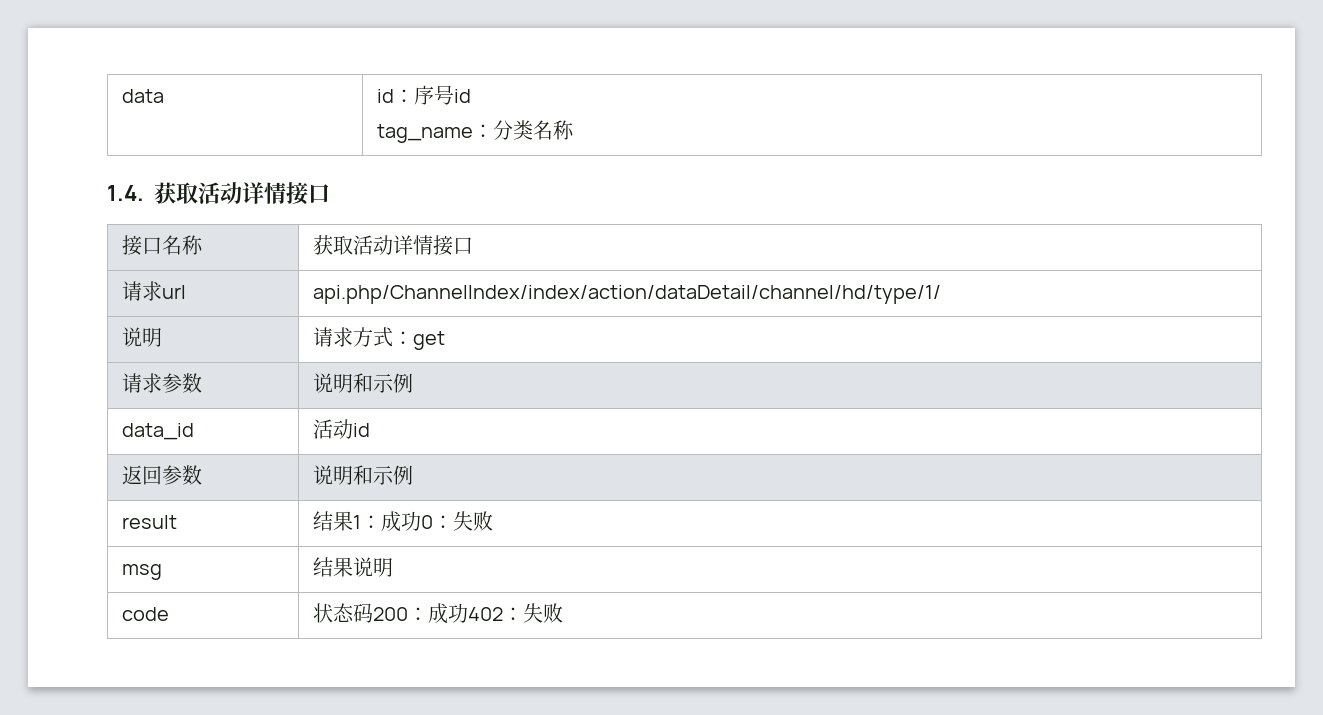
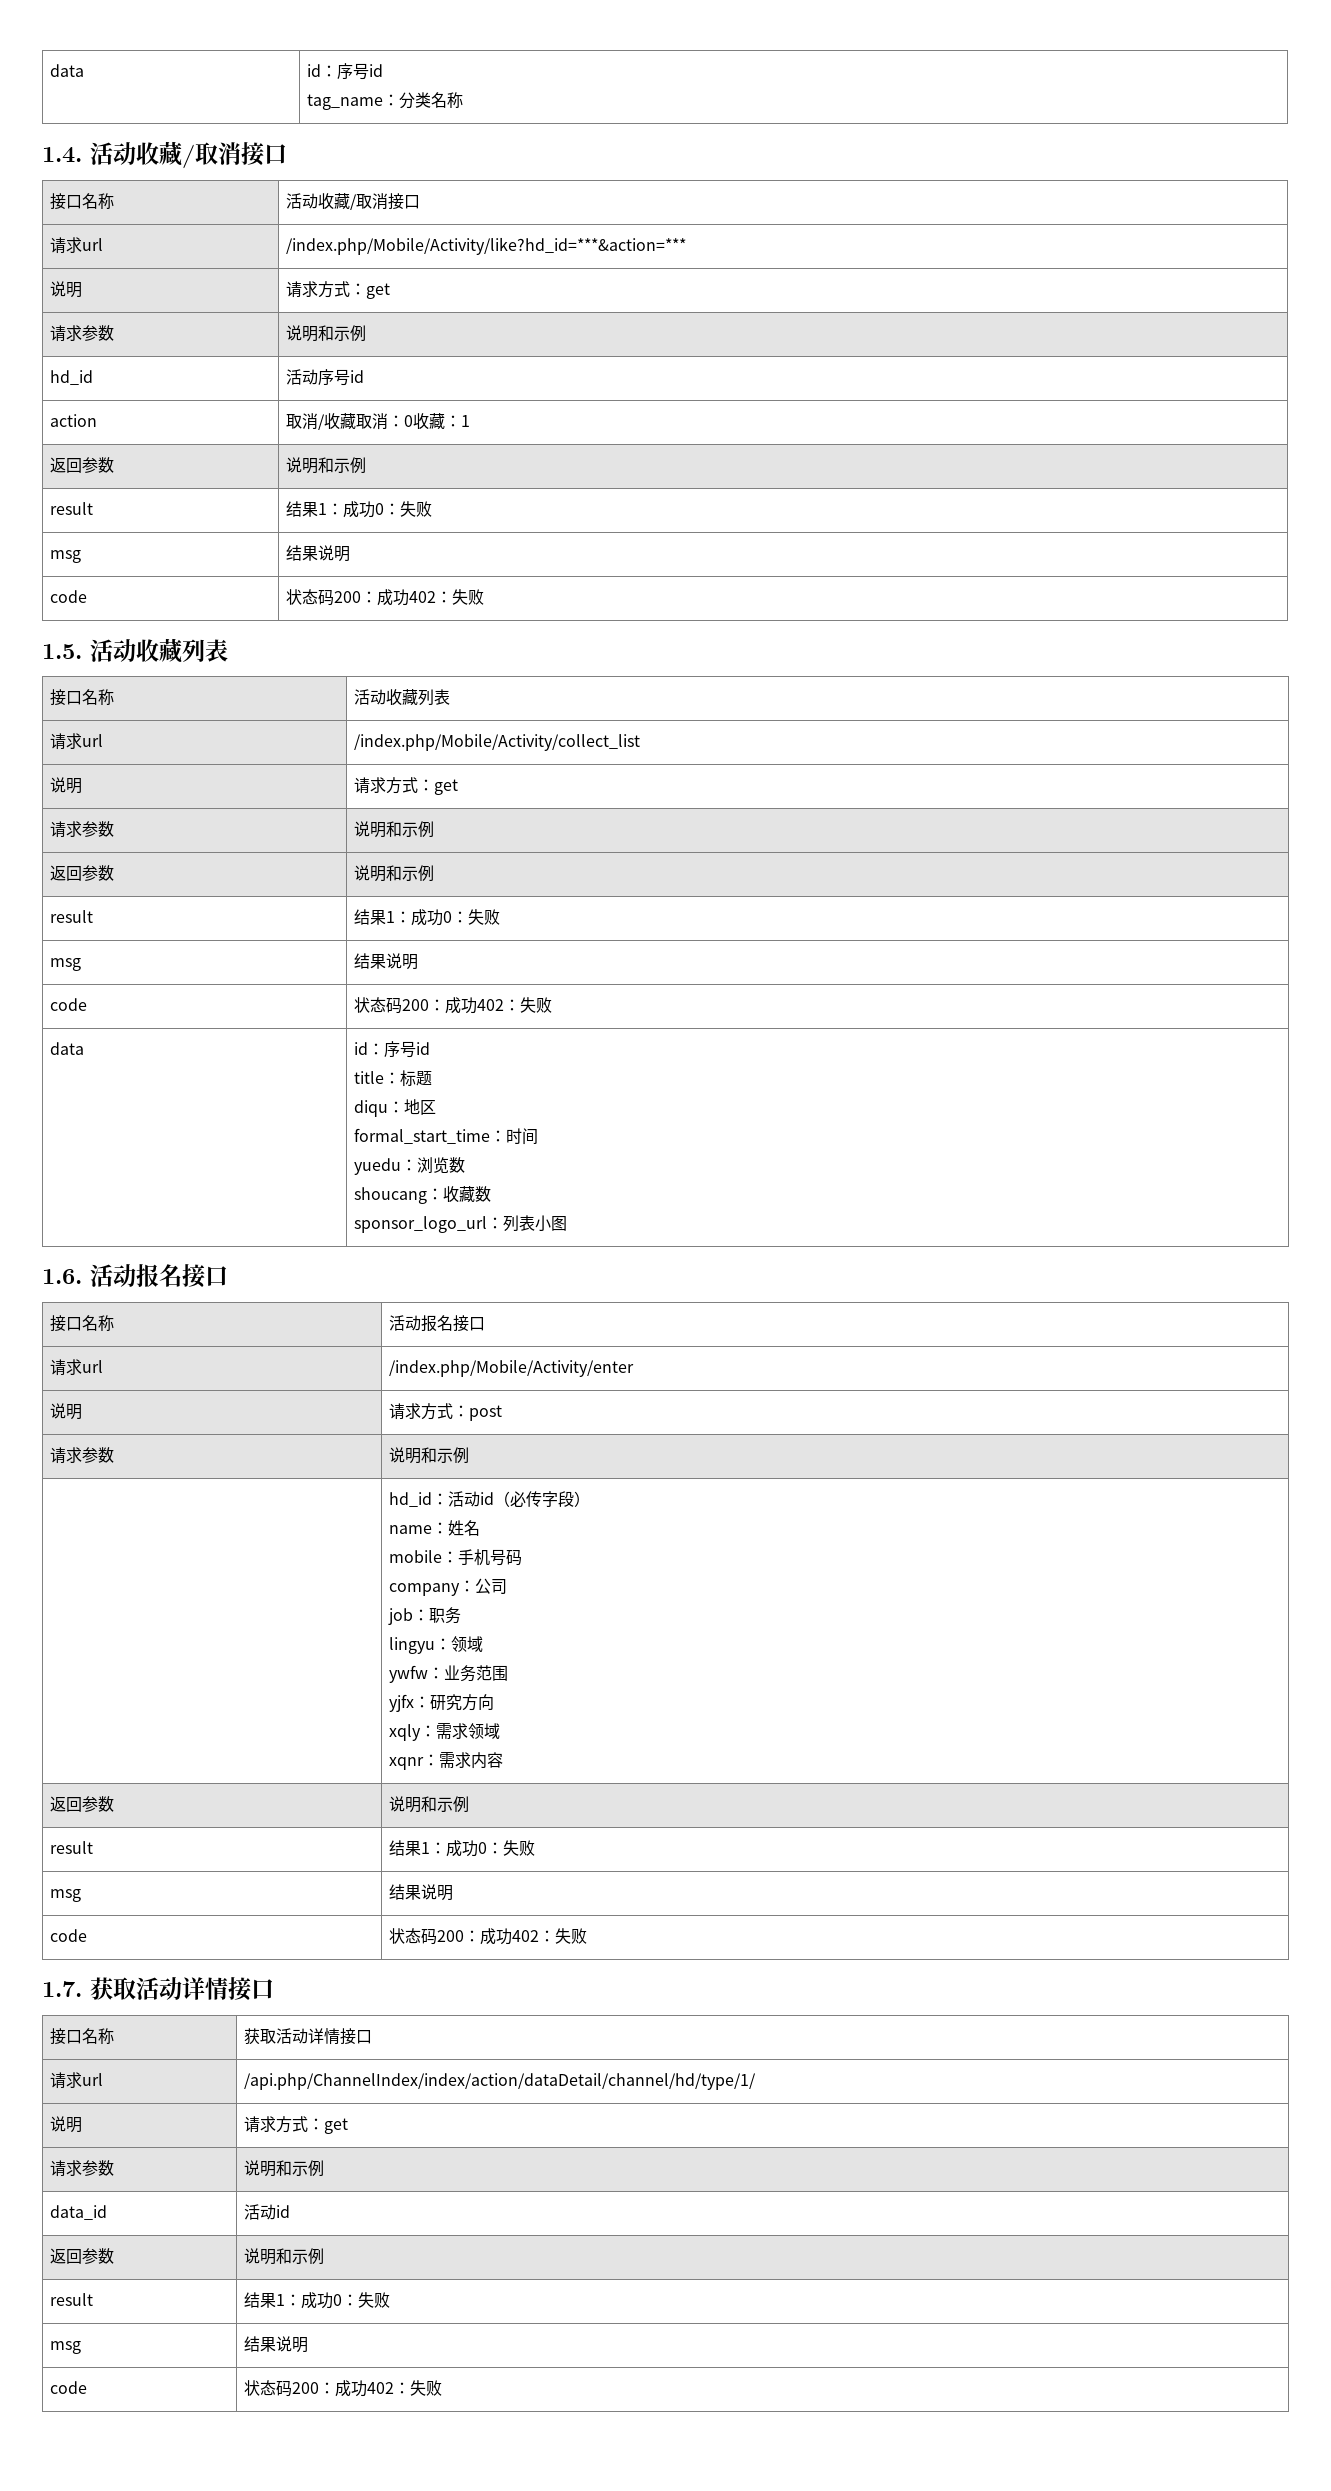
- 1.4.获取活动详情接口
+ 1.4.活动收藏/取消接口
+ 接口名称 | 活动收藏/取消接口
+ 请求url | /index.php/Mobile/Activity/like?hd_id=***&action=***
+ 说明 | 请求方式：get
+ 请求参数 | 说明和示例
+ hd_id | 活动序号id
+ action | 取消/收藏取消：0收藏：1
+ 返回参数 | 说明和示例
+ result | 结果1：成功0：失败
+ msg | 结果说明
+ code | 状态码200：成功402：失败
+ 1.5.活动收藏列表
+ 接口名称 | 活动收藏列表
+ 请求url | /index.php/Mobile/Activity/collect_list
+ 说明 | 请求方式：get
+ 请求参数 | 说明和示例
+ 返回参数 | 说明和示例
+ result | 结果1：成功0：失败
+ msg | 结果说明
+ code | 状态码200：成功402：失败
+ data | id：序号id
+ title：标题
+ diqu：地区
+ formal_start_time：时间
+ yuedu：浏览数
+ shoucang：收藏数
+ sponsor_logo_url：列表小图
+ 1.6.活动报名接口
+ 接口名称 | 活动报名接口
+ 请求url | /index.php/Mobile/Activity/enter
+ 说明 | 请求方式：post
+ 请求参数 | 说明和示例
+ | hd_id：活动id（必传字段）
+ name：姓名
+ mobile：手机号码
+ company：公司
+ job：职务
+ lingyu：领域
+ ywfw：业务范围
+ yjfx：研究方向
+ xqly：需求领域
+ xqnr：需求内容
+ 返回参数 | 说明和示例
+ result | 结果1：成功0：失败
+ msg | 结果说明
+ code | 状态码200：成功402：失败
+ 1.7.获取活动详情接口
- 请求url | api.php/ChannelIndex/index/action/dataDetail/channel/hd/type/1/
+ 请求url | /api.php/ChannelIndex/index/action/dataDetail/channel/hd/type/1/

